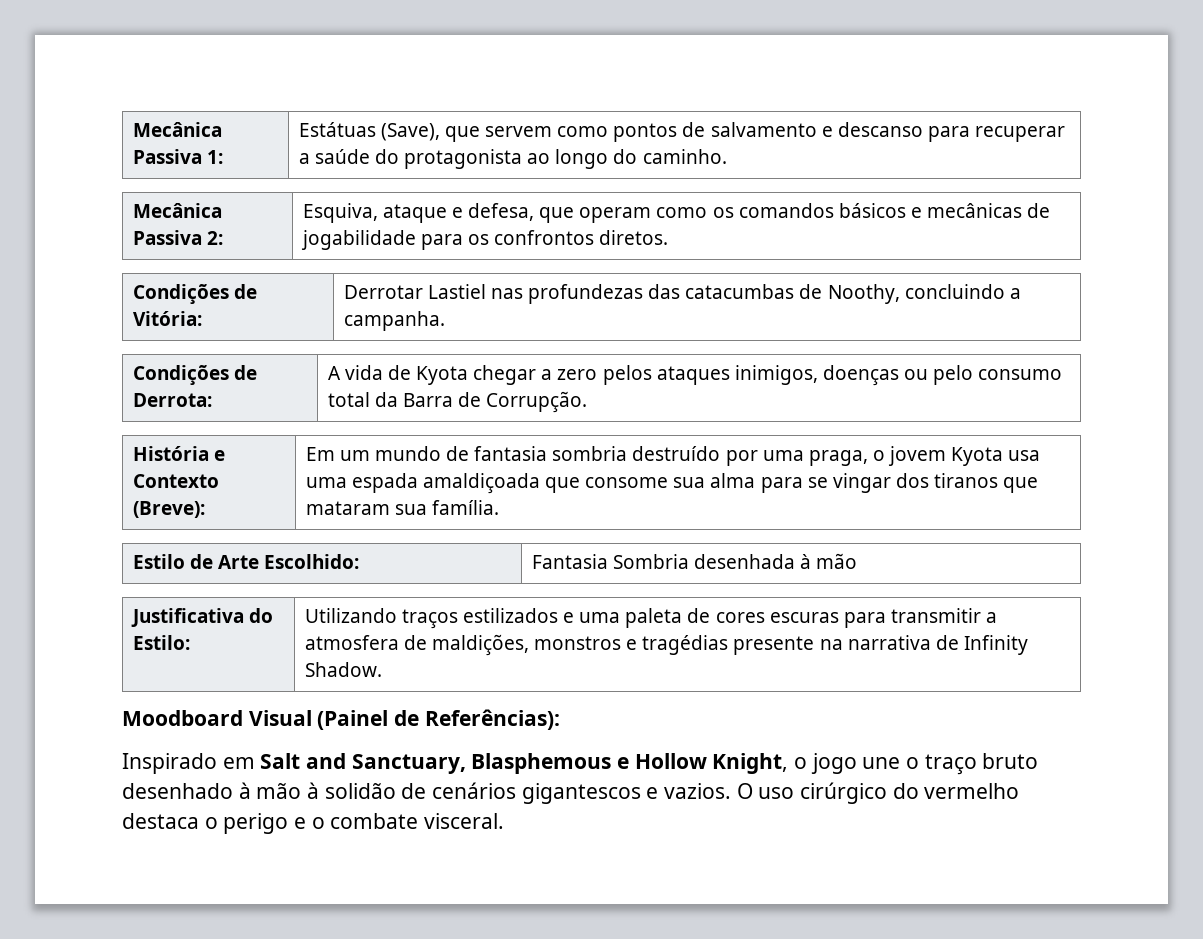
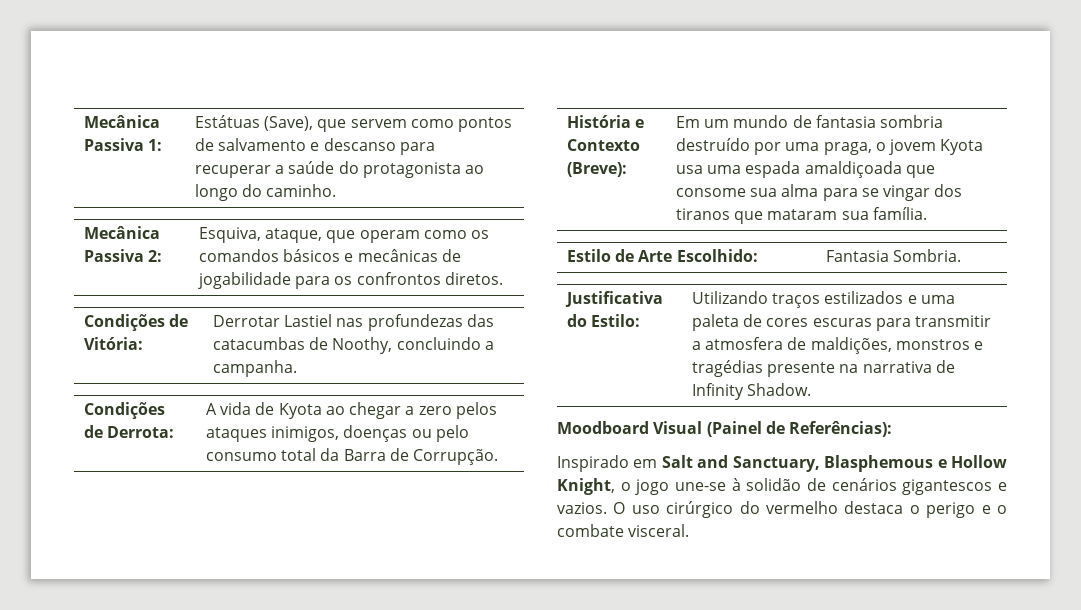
- Mecânica Passiva 2: | Esquiva, ataque e defesa, que operam como os comandos básicos e mecânicas de jogabilidade para os confrontos diretos.
+ Mecânica Passiva 2: | Esquiva, ataque, que operam como os comandos básicos e mecânicas de jogabilidade para os confrontos diretos.
- Condições de Derrota: | A vida de Kyota chegar a zero pelos ataques inimigos, doenças ou pelo consumo total da Barra de Corrupção.
+ Condições de Derrota: | A vida de Kyota ao chegar a zero pelos ataques inimigos, doenças ou pelo consumo total da Barra de Corrupção.
- Estilo de Arte Escolhido: | Fantasia Sombria desenhada à mão
+ Estilo de Arte Escolhido: | Fantasia Sombria.
- Inspirado em Salt and Sanctuary, Blasphemous e Hollow Knight, o jogo une o traço bruto desenhado à mão à solidão de cenários gigantescos e vazios.
+ Inspirado em Salt and Sanctuary, Blasphemous e Hollow Knight, o jogo une-se à solidão de cenários gigantescos e vazios.

